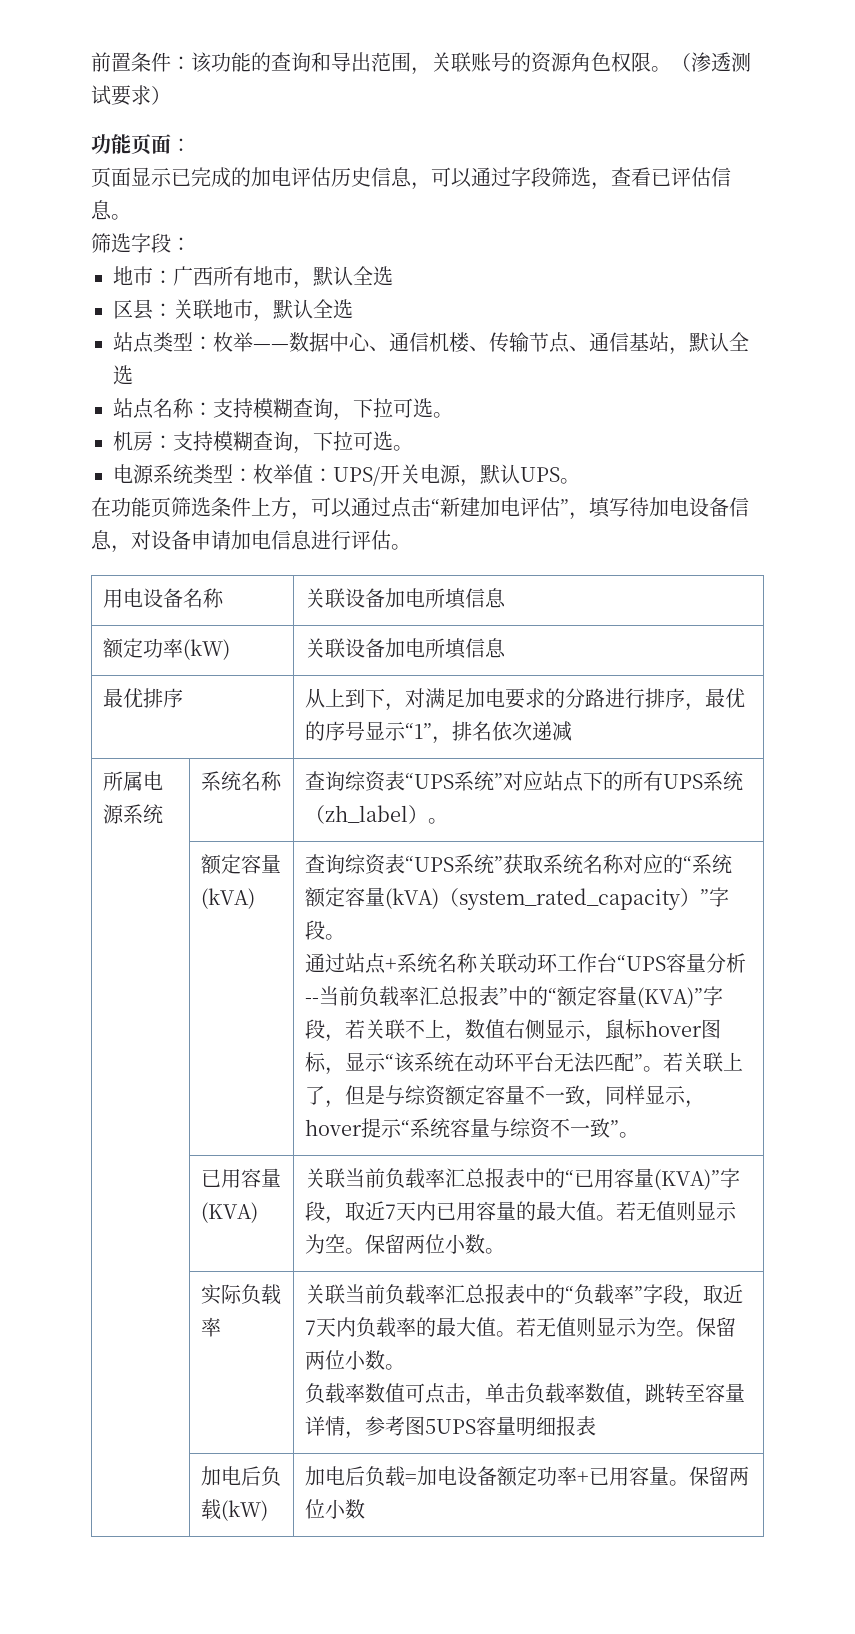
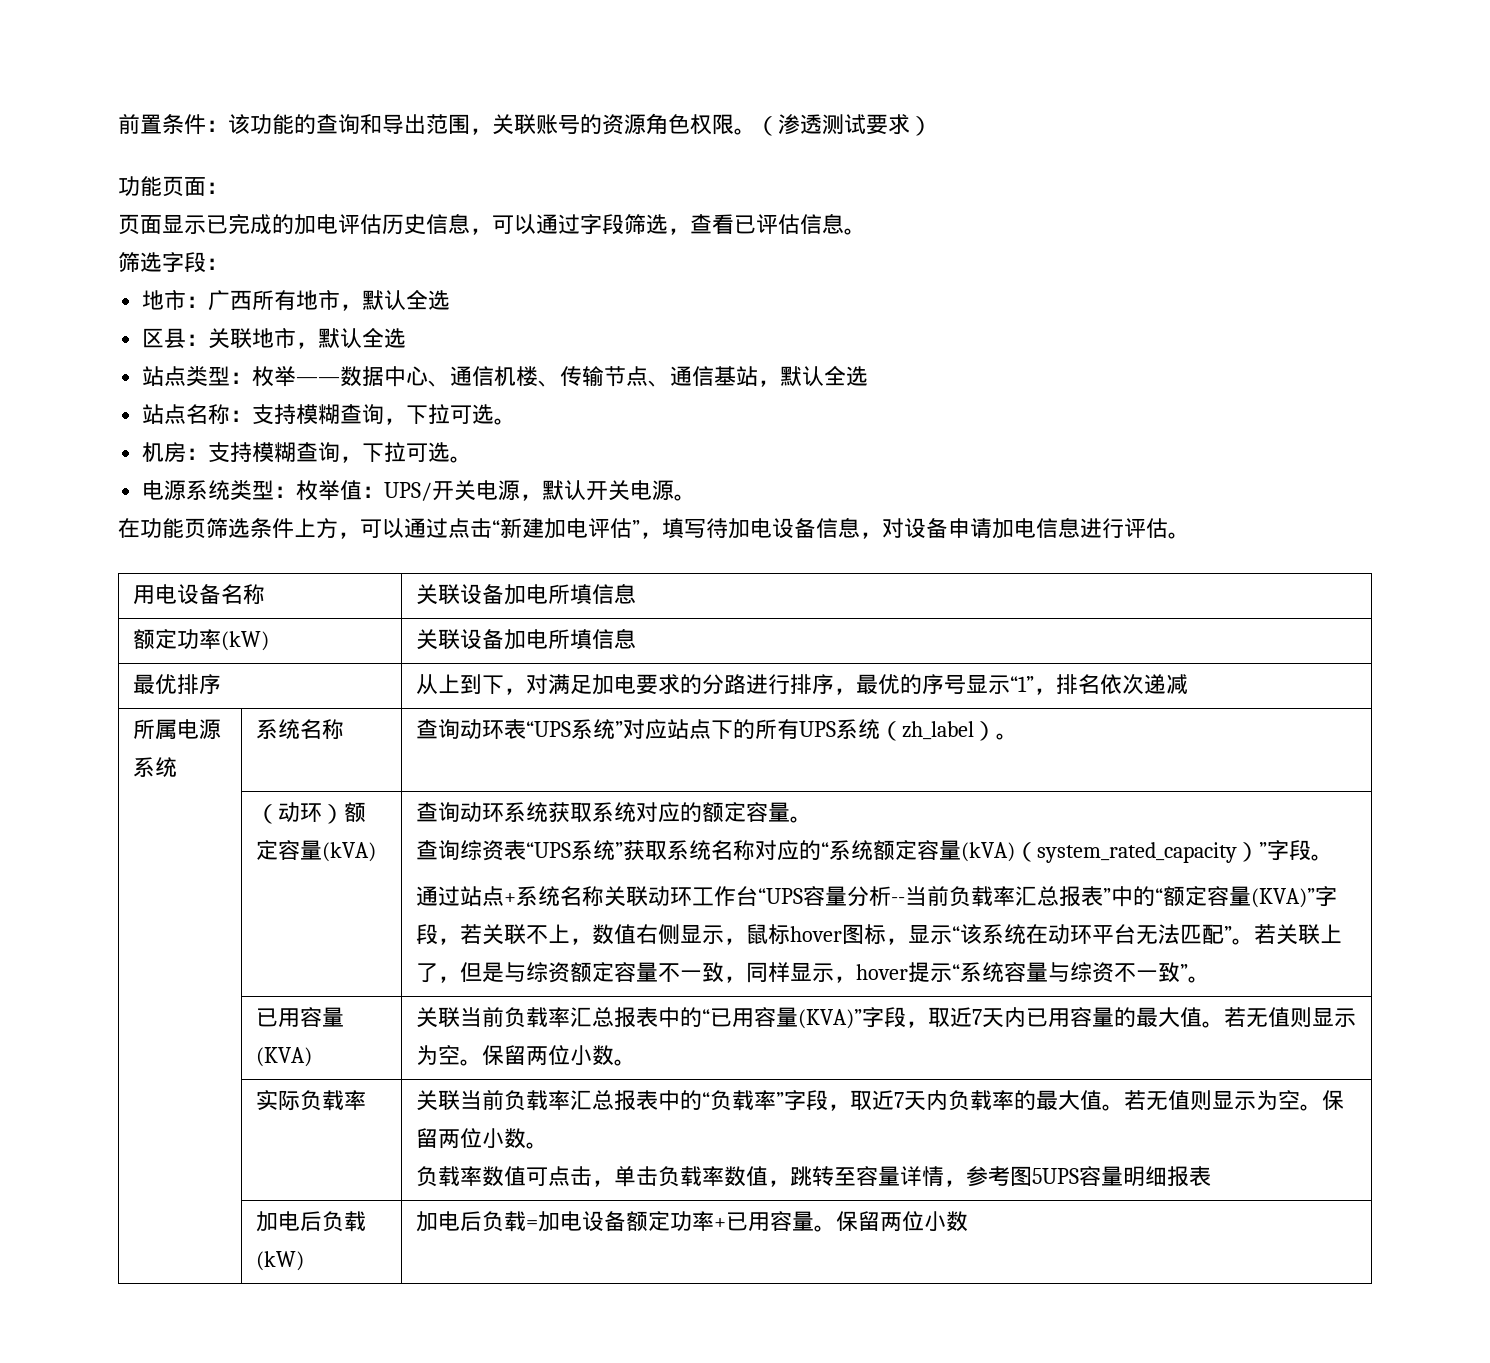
- 电源系统类型：枚举值：UPS/开关电源，默认UPS。
+ 电源系统类型：枚举值：UPS/开关电源，默认开关电源。
- 所属电源系统 | 系统名称 | 查询综资表“UPS系统”对应站点下的所有UPS系统（zh_label）。
- | 额定容量(kVA)
+ 所属电源系统 | 系统名称 | 查询动环表“UPS系统”对应站点下的所有UPS系统（zh_label）。
+ | （动环）额定容量(kVA)
+ 查询动环系统获取系统对应的额定容量。

